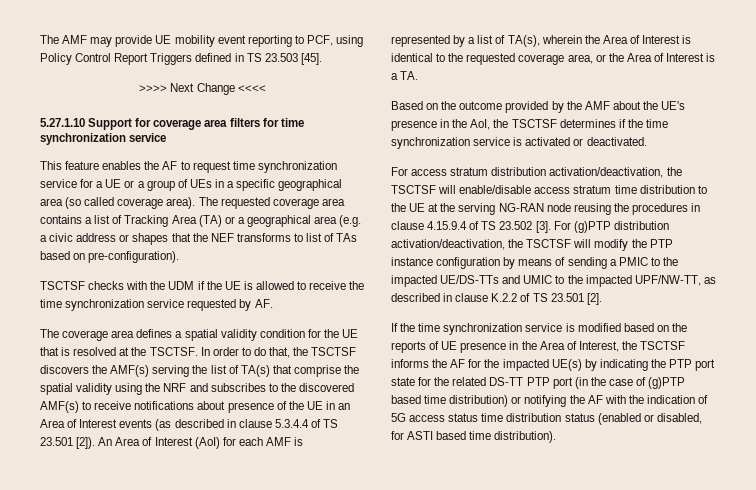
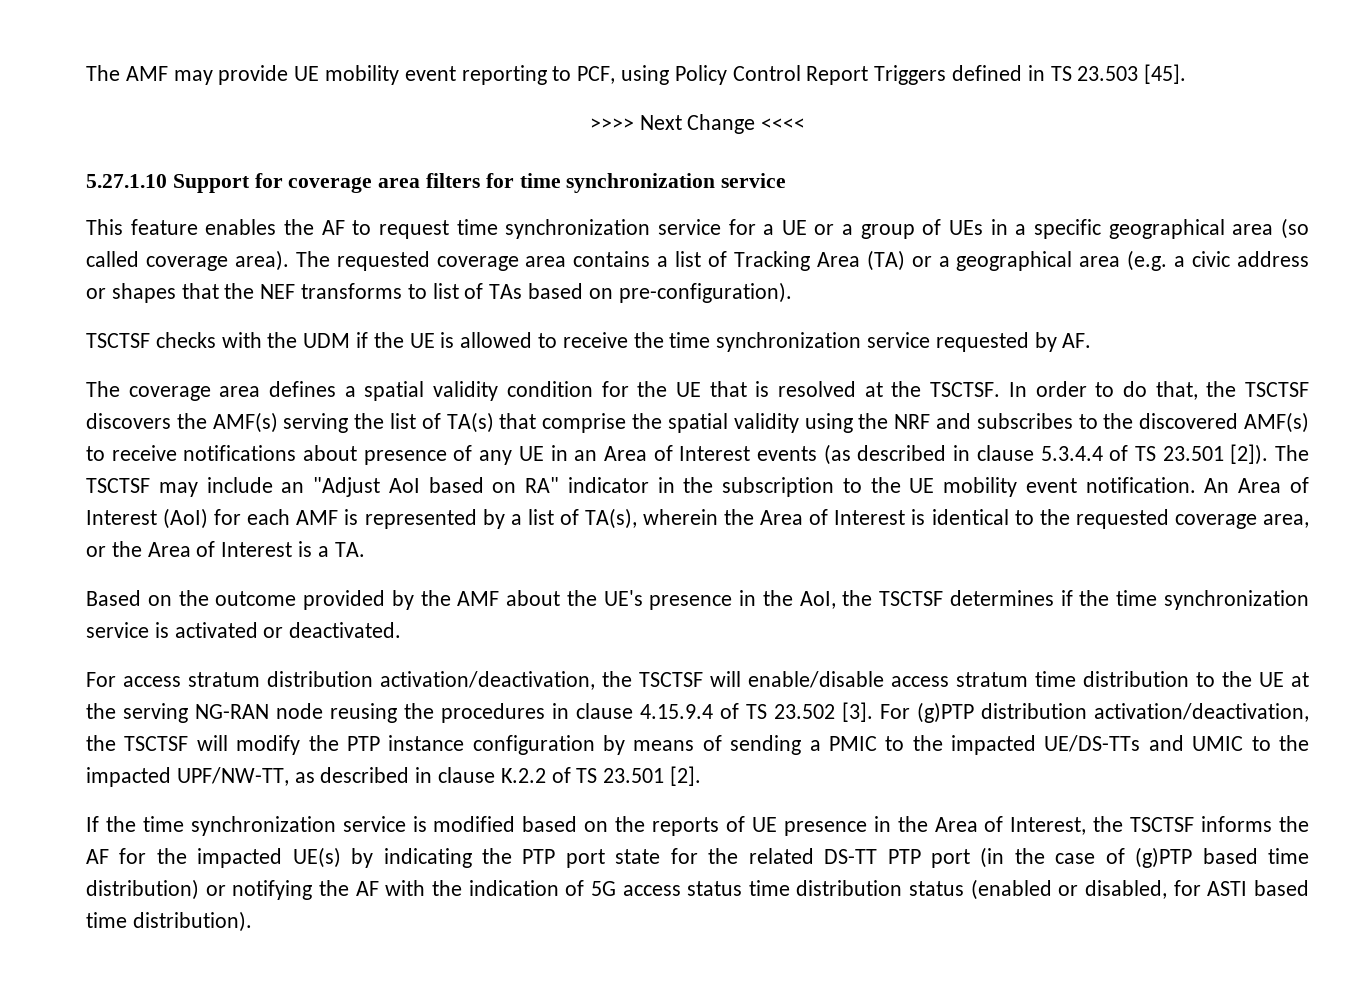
- In order to do that, the TSCTSF discovers the AMF(s) serving the list of TA(s) that comprise the spatial validity using the NRF and subscribes to the discovered AMF(s) to receive notifications about presence of the UE in an Area of Interest events (as described in clause 5.3.4.4 of TS 23.501 [2]).
+ In order to do that, the TSCTSF discovers the AMF(s) serving the list of TA(s) that comprise the spatial validity using the NRF and subscribes to the discovered AMF(s) to receive notifications about presence of any UE in an Area of Interest events (as described in clause 5.3.4.4 of TS 23.501 [2]).
+ The TSCTSF may include an "Adjust AoI based on RA" indicator in the subscription to the UE mobility event notification.

